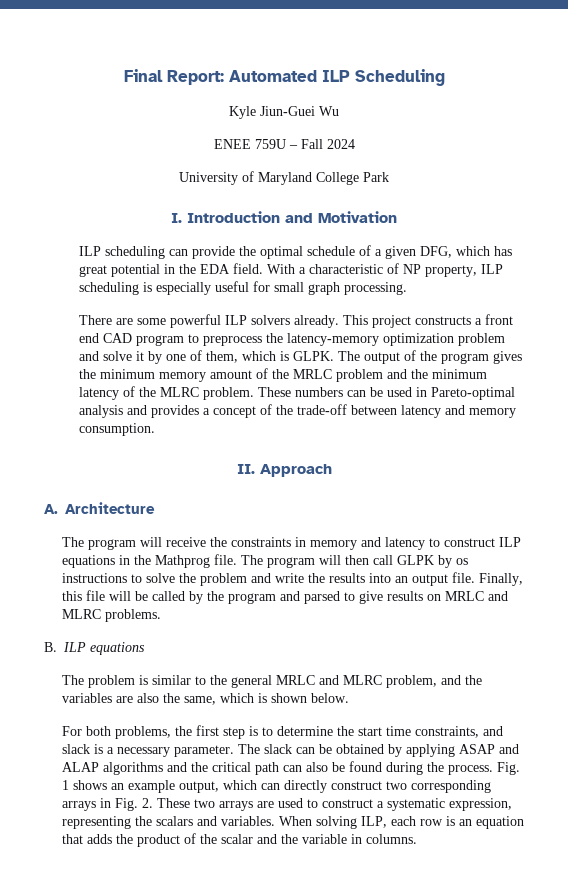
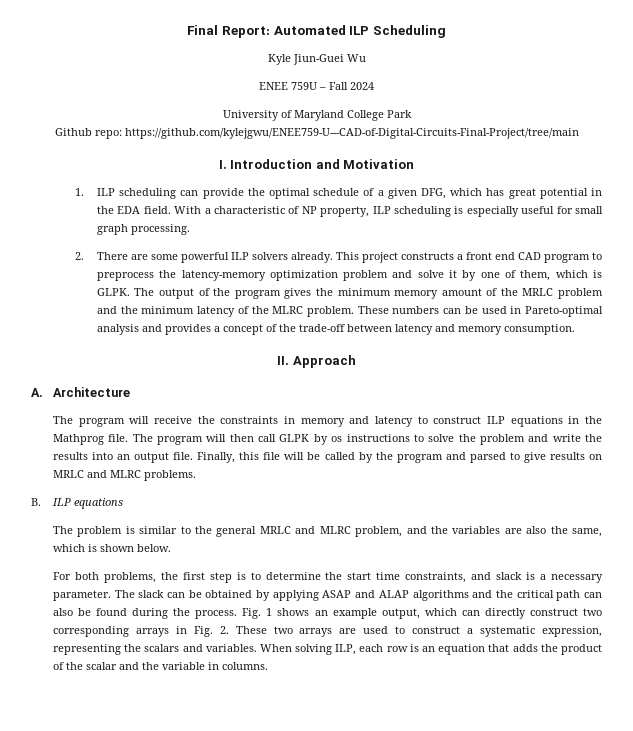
+ Github repo: https://github.com/kylejgwu/ENEE759-U---CAD-of-Digital-Circuits-Final-Project/tree/main
- ILP scheduling can provide the optimal schedule of a given DFG, which has great potential in the EDA field.
+ 1. ILP scheduling can provide the optimal schedule of a given DFG, which has great potential in the EDA field.
- There are some powerful ILP solvers already.
+ 2. There are some powerful ILP solvers already.

